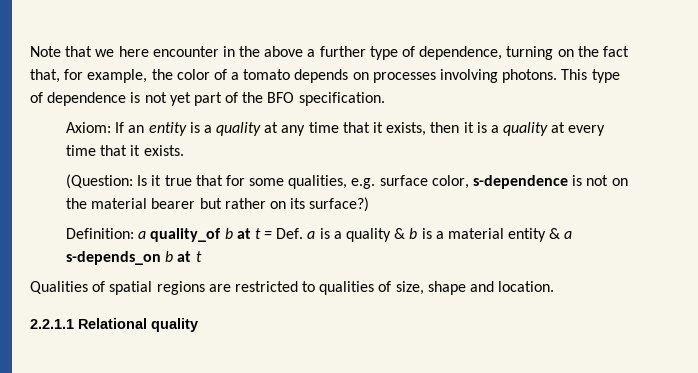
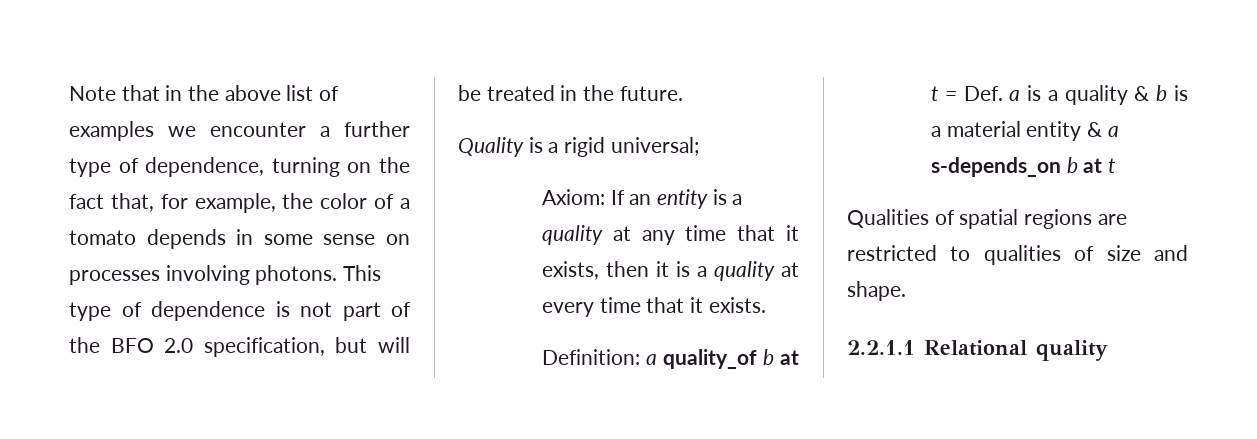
- Note that we here encounter in the above a further type of dependence, turning on the fact that, for example, the color of a tomato depends on processes involving photons.
+ Note that in the above list of examples we encounter a further type of dependence, turning on the fact that, for example, the color of a tomato depends in some sense on processes involving photons.
- This type of dependence is not yet part of the BFO specification.
+ This type of dependence is not part of the BFO 2.0 specification, but will be treated in the future.
+ Quality is a rigid universal;
- (Question: Is it true that for some qualities, e.g. surface color, s-dependence is not on the material bearer but rather on its surface?)
- Qualities of spatial regions are restricted to qualities of size, shape and location.
+ Qualities of spatial regions are restricted to qualities of size and shape.

